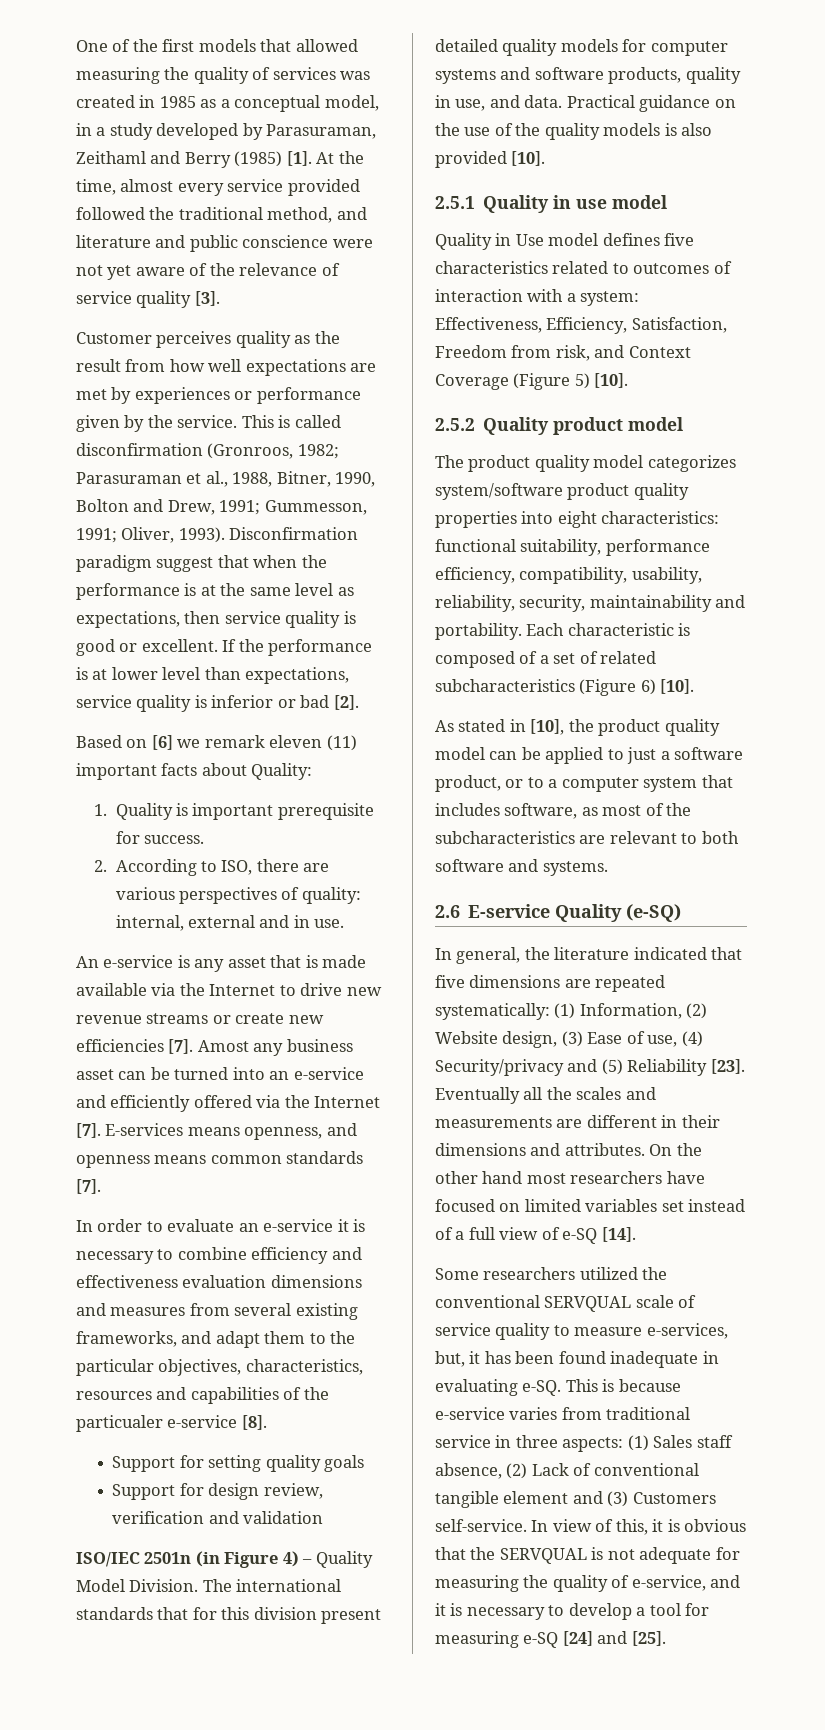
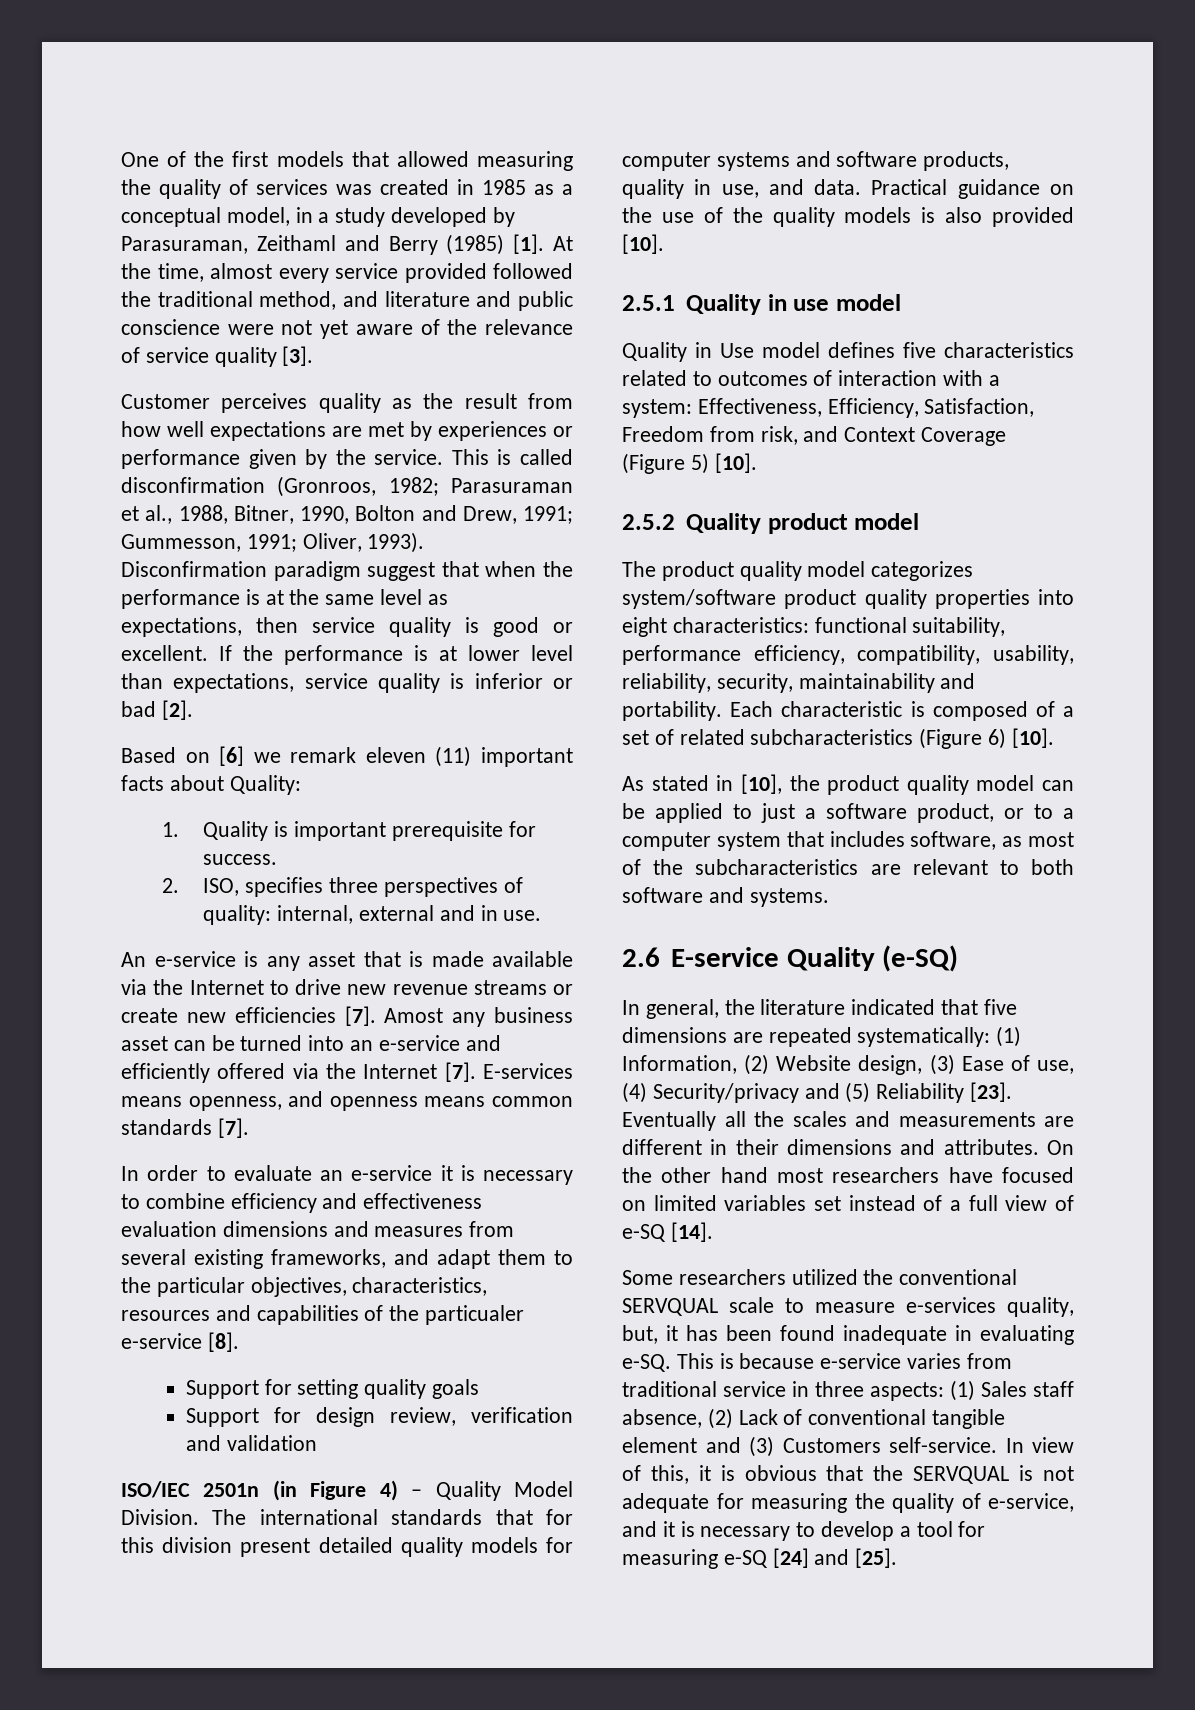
- 2. According to ISO, there are various perspectives of quality: internal, external and in use.
+ 2. ISO, specifies three perspectives of quality: internal, external and in use.
- Some researchers utilized the conventional SERVQUAL scale of service quality to measure e-services, but, it has been found inadequate in evaluating e-SQ.
+ Some researchers utilized the conventional SERVQUAL scale to measure e-services quality, but, it has been found inadequate in evaluating e-SQ.

